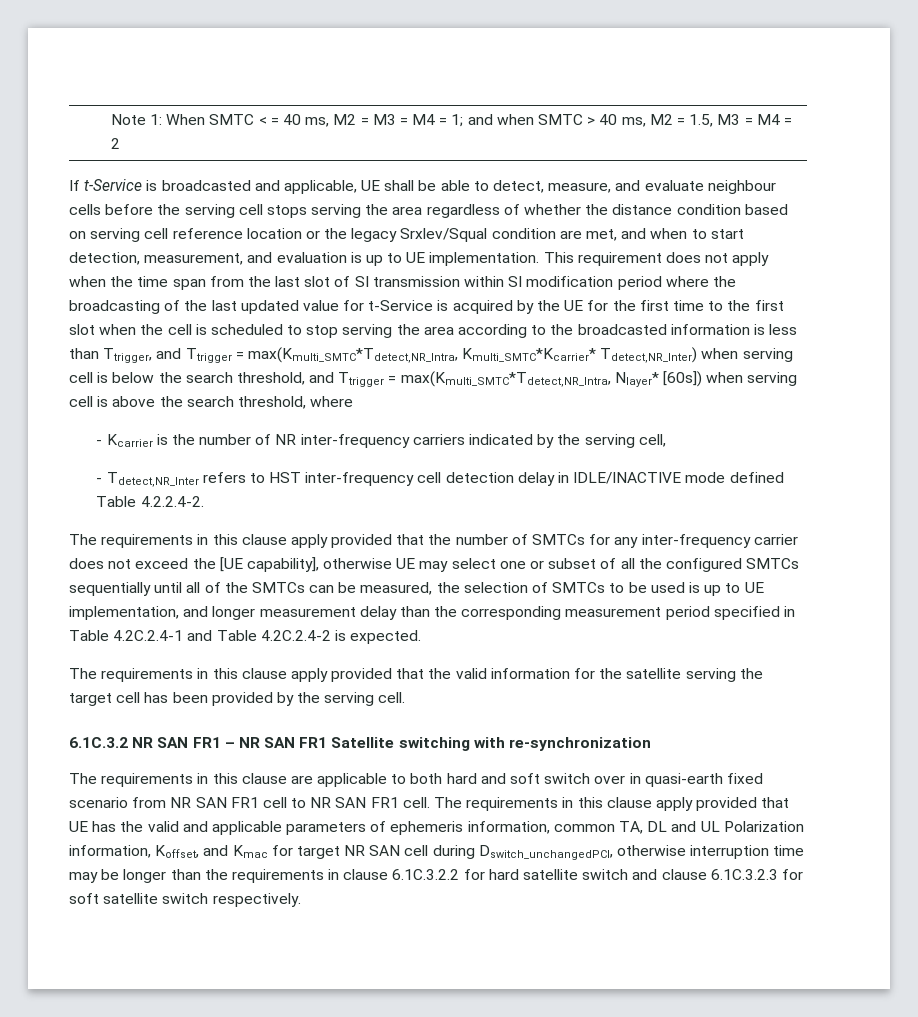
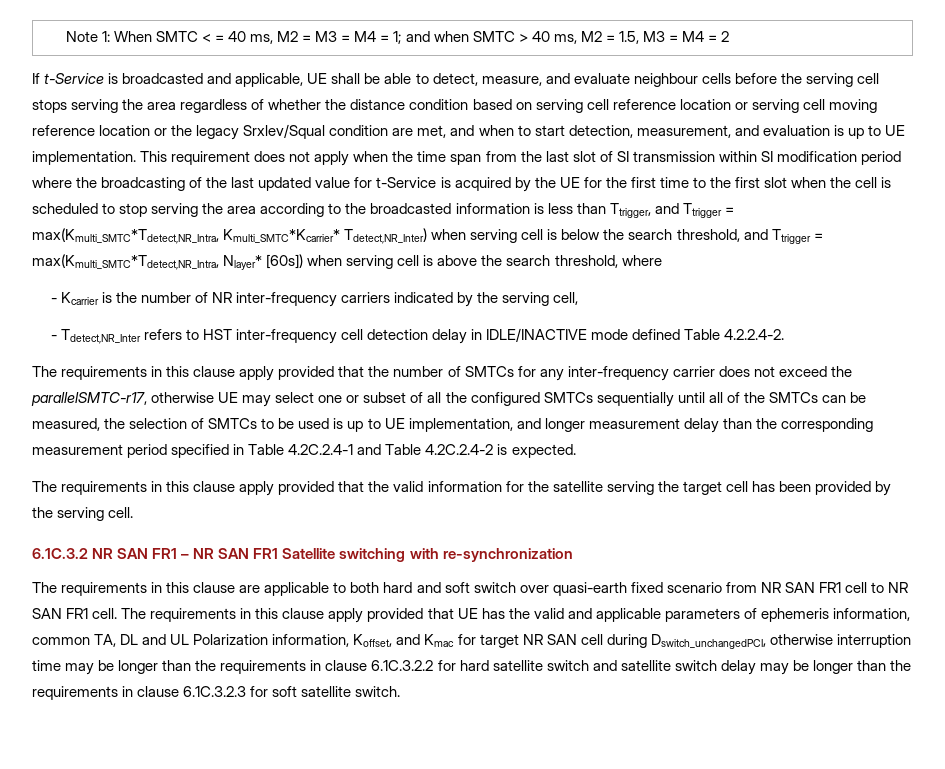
- If t-Service is broadcasted and applicable, UE shall be able to detect, measure, and evaluate neighbour cells before the serving cell stops serving the area regardless of whether the distance condition based on serving cell reference location or the legacy Srxlev/Squal condition are met, and when to start detection, measurement, and evaluation is up to UE implementation.
+ If t-Service is broadcasted and applicable, UE shall be able to detect, measure, and evaluate neighbour cells before the serving cell stops serving the area regardless of whether the distance condition based on serving cell reference location or serving cell moving reference location or the legacy Srxlev/Squal condition are met, and when to start detection, measurement, and evaluation is up to UE implementation.
- The requirements in this clause apply provided that the number of SMTCs for any inter-frequency carrier does not exceed the [UE capability], otherwise UE may select one or subset of all the configured SMTCs sequentially until all of the SMTCs can be measured, the selection of SMTCs to be used is up to UE implementation, and longer measurement delay than the corresponding measurement period specified in Table 4.2C.2.4-1 and Table 4.2C.2.4-2 is expected.
+ The requirements in this clause apply provided that the number of SMTCs for any inter-frequency carrier does not exceed the parallelSMTC-r17, otherwise UE may select one or subset of all the configured SMTCs sequentially until all of the SMTCs can be measured, the selection of SMTCs to be used is up to UE implementation, and longer measurement delay than the corresponding measurement period specified in Table 4.2C.2.4-1 and Table 4.2C.2.4-2 is expected.
- The requirements in this clause are applicable to both hard and soft switch over in quasi-earth fixed scenario from NR SAN FR1 cell to NR SAN FR1 cell.
+ The requirements in this clause are applicable to both hard and soft switch over quasi-earth fixed scenario from NR SAN FR1 cell to NR SAN FR1 cell.
- The requirements in this clause apply provided that UE has the valid and applicable parameters of ephemeris information, common TA, DL and UL Polarization information, Koffset, and Kmac for target NR SAN cell during Dswitch_unchangedPCI, otherwise interruption time may be longer than the requirements in clause 6.1C.3.2.2 for hard satellite switch and clause 6.1C.3.2.3 for soft satellite switch respectively.
+ The requirements in this clause apply provided that UE has the valid and applicable parameters of ephemeris information, common TA, DL and UL Polarization information, Koffset, and Kmac for target NR SAN cell during Dswitch_unchangedPCI, otherwise interruption time may be longer than the requirements in clause 6.1C.3.2.2 for hard satellite switch and satellite switch delay may be longer than the requirements in clause 6.1C.3.2.3 for soft satellite switch.

